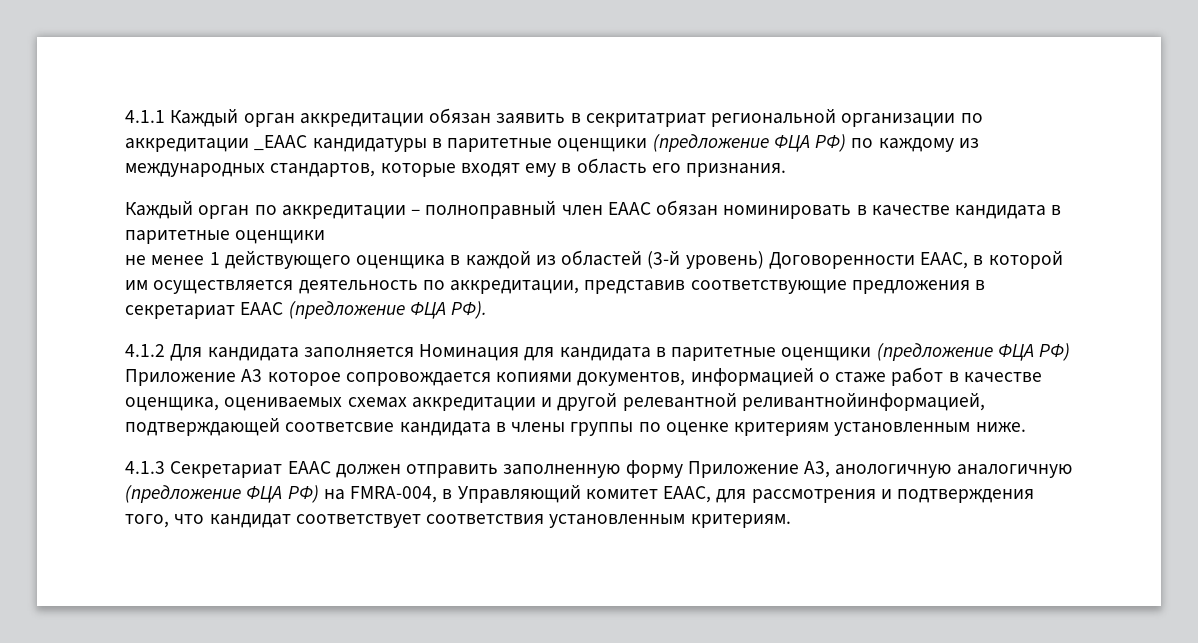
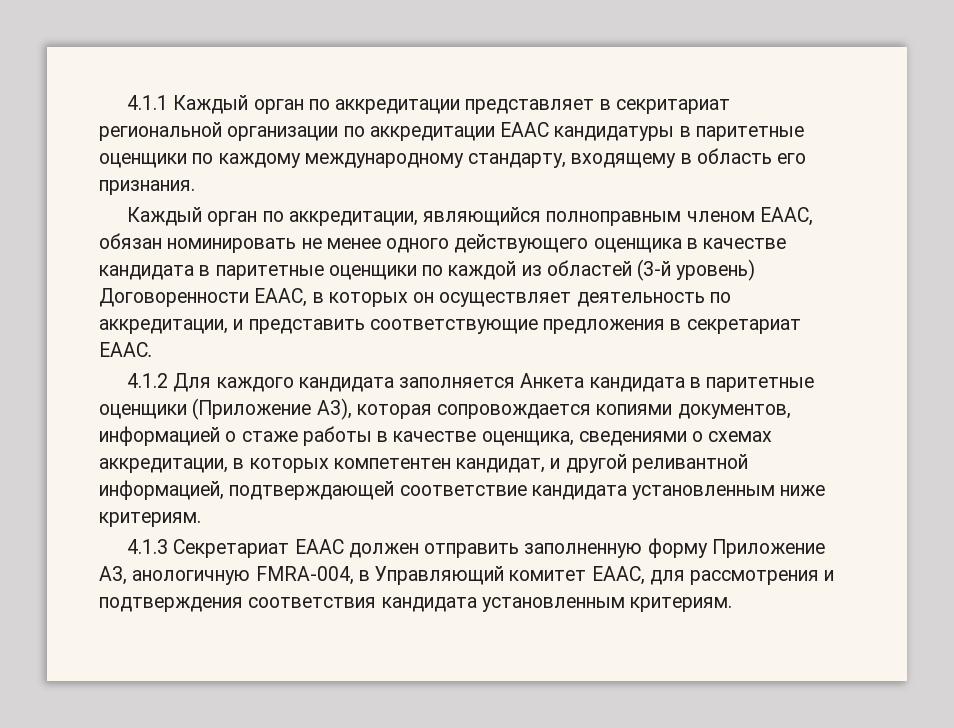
- 4.1.1 Каждый орган аккредитации обязан заявить в секритатриат региональной организации по аккредитации _ЕААС кандидатуры в паритетные оценщики (предложение ФЦА РФ) по каждому из международных стандартов, которые входят ему в область его признания.
+ 4.1.1 Каждый орган по аккредитации представляет в секритариат региональной организации по аккредитации ЕААС кандидатуры в паритетные оценщики по каждому международному стандарту, входящему в область его признания.
- Каждый орган по аккредитации – полноправный член ЕААС обязан номинировать в качестве кандидата в паритетные оценщики
- не менее 1 действующего оценщика в каждой из областей (3-й уровень) Договоренности ЕААС, в которой им осуществляется деятельность по аккредитации, представив соответствующие предложения в секретариат ЕААС (предложение ФЦА РФ).
+ Каждый орган по аккредитации, являющийся полноправным членом ЕААС, обязан номинировать не менее одного действующего оценщика в качестве кандидата в паритетные оценщики по каждой из областей (3-й уровень) Договоренности ЕААС, в которых он осуществляет деятельность по аккредитации, и представить соответствующие предложения в секретариат ЕААС.
- 4.1.2 Для кандидата заполняется Номинация для кандидата в паритетные оценщики (предложение ФЦА РФ) Приложение А3 которое сопровождается копиями документов, информацией о стаже работ в качестве оценщика, оцениваемых схемах аккредитации и другой релевантной реливантнойинформацией, подтверждающей соответсвие кандидата в члены группы по оценке критериям установленным ниже.
+ 4.1.2 Для каждого кандидата заполняется Анкета кандидата в паритетные оценщики (Приложение А3), которая сопровождается копиями документов, информацией о стаже работы в качестве оценщика, сведениями о схемах аккредитации, в которых компетентен кандидат, и другой реливантной информацией, подтверждающей соответствие кандидата установленным ниже критериям.
- 4.1.3 Секретариат ЕААС должен отправить заполненную форму Приложение А3, анологичную аналогичную (предложение ФЦА РФ) на FMRA-004, в Управляющий комитет ЕААС, для рассмотрения и подтверждения того, что кандидат соответствует соответствия установленным критериям.
+ 4.1.3 Секретариат ЕААС должен отправить заполненную форму Приложение А3, анологичную FMRA-004, в Управляющий комитет ЕААС, для рассмотрения и подтверждения соответствия кандидата установленным критериям.

